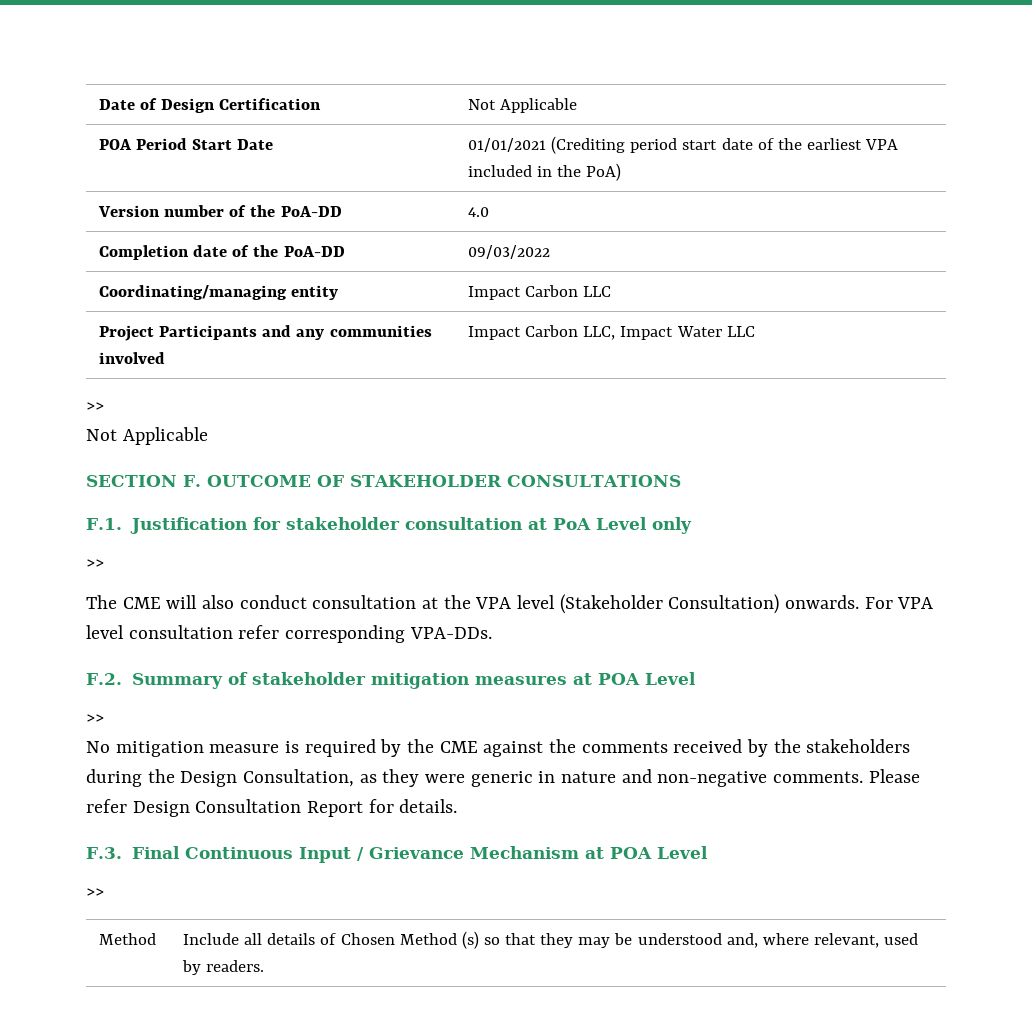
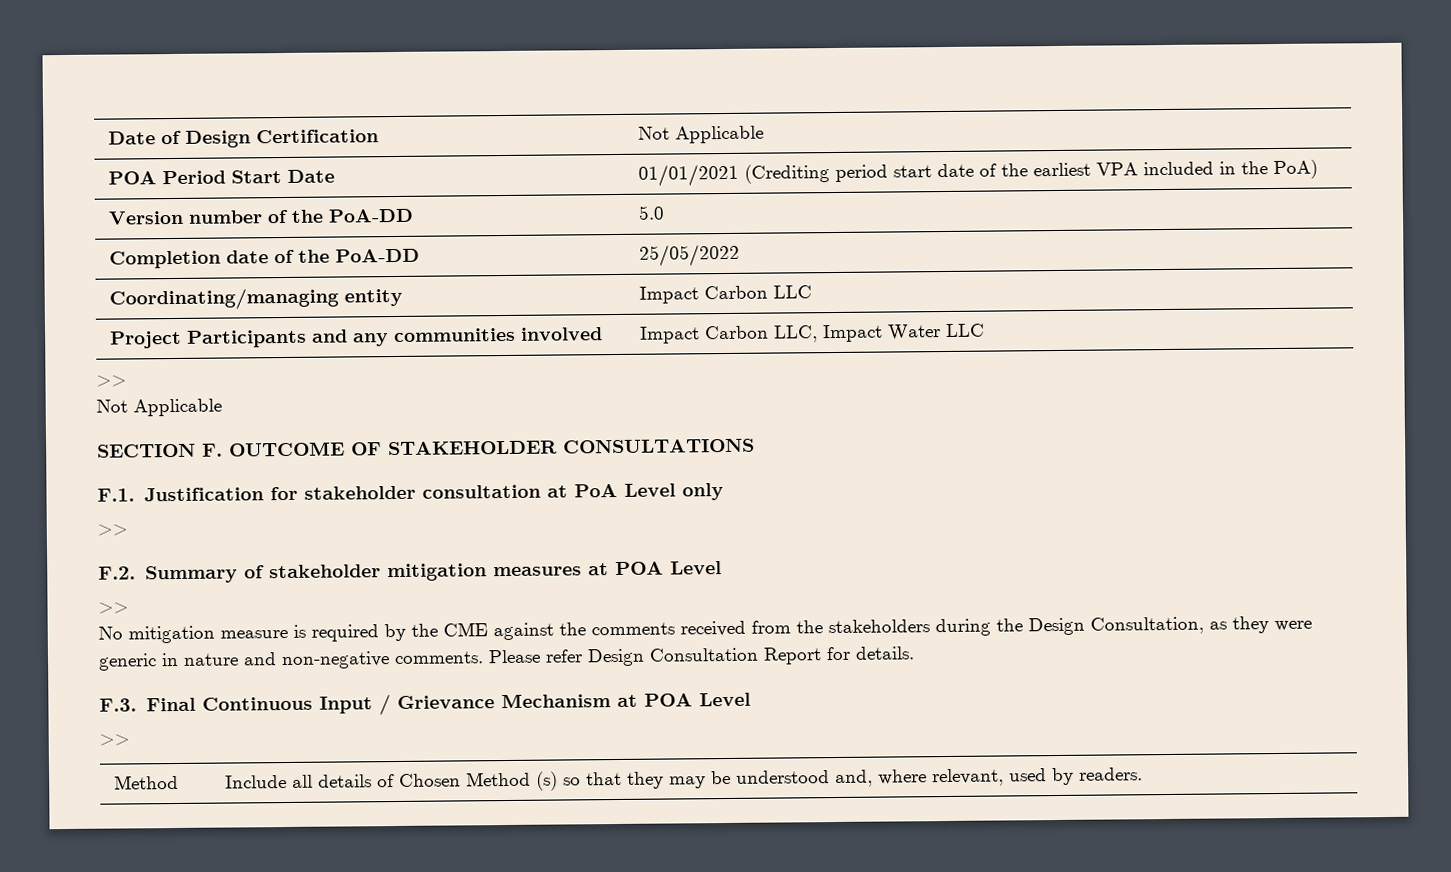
- Version number of the PoA-DD | 4.0
+ Version number of the PoA-DD | 5.0
- Completion date of the PoA-DD | 09/03/2022
+ Completion date of the PoA-DD | 25/05/2022
- The CME will also conduct consultation at the VPA level (Stakeholder Consultation) onwards. For VPA level consultation refer corresponding VPA-DDs.
- No mitigation measure is required by the CME against the comments received by the stakeholders during the Design Consultation, as they were generic in nature and non-negative comments.
+ No mitigation measure is required by the CME against the comments received from the stakeholders during the Design Consultation, as they were generic in nature and non-negative comments.

